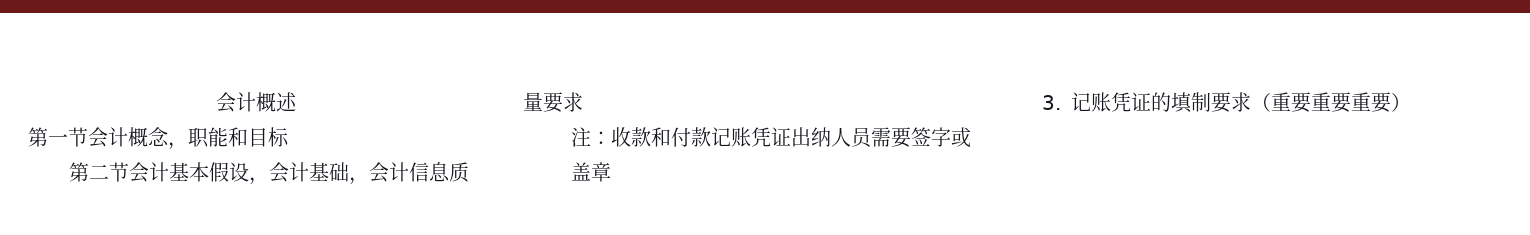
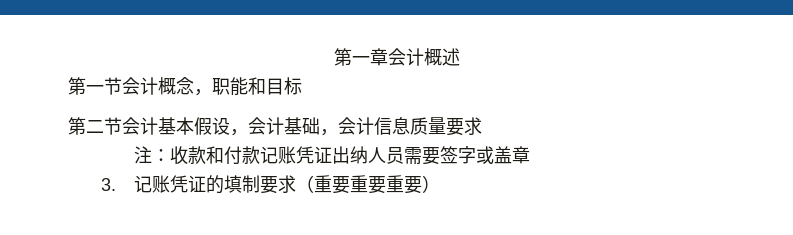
- 会计概述
+ 第一章会计概述

